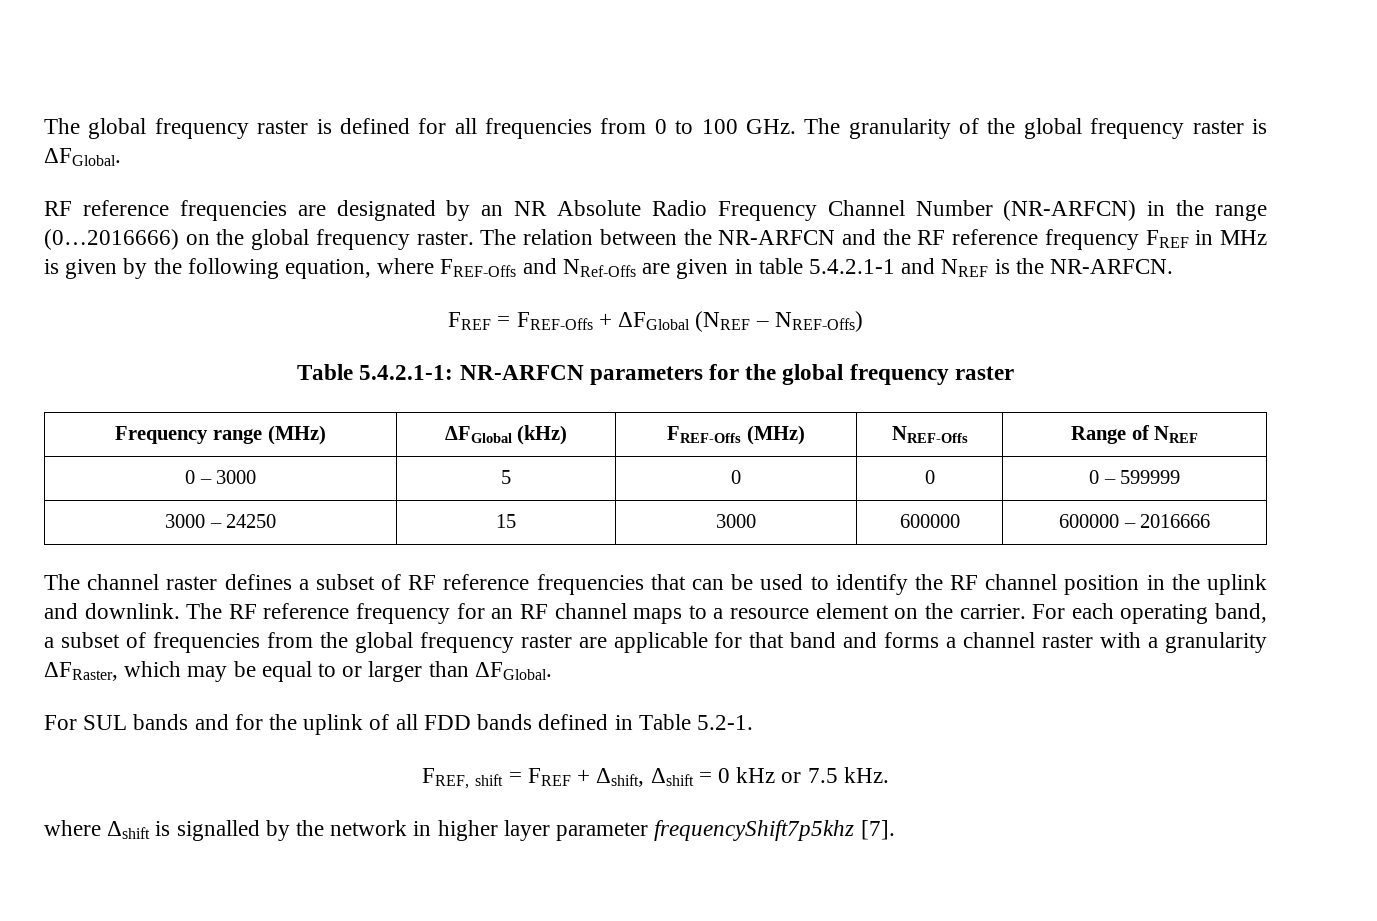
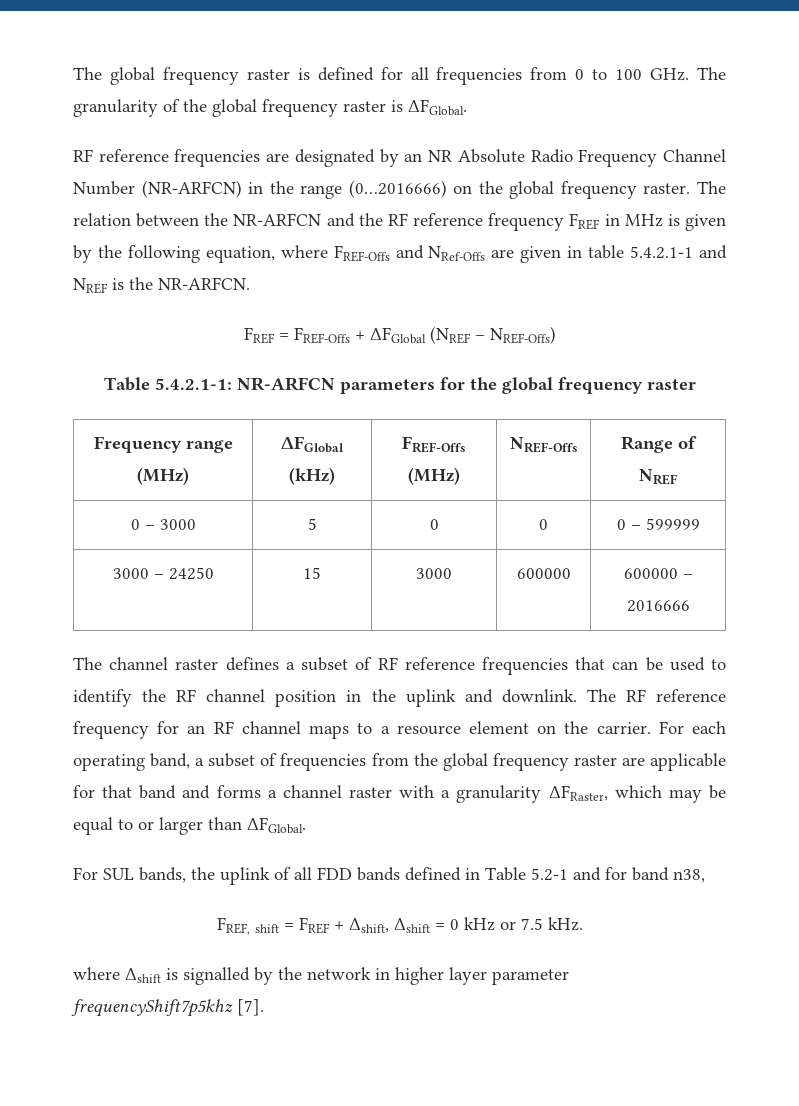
- For SUL bands and for the uplink of all FDD bands defined in Table 5.2-1.
+ For SUL bands, the uplink of all FDD bands defined in Table 5.2-1 and for band n38,

